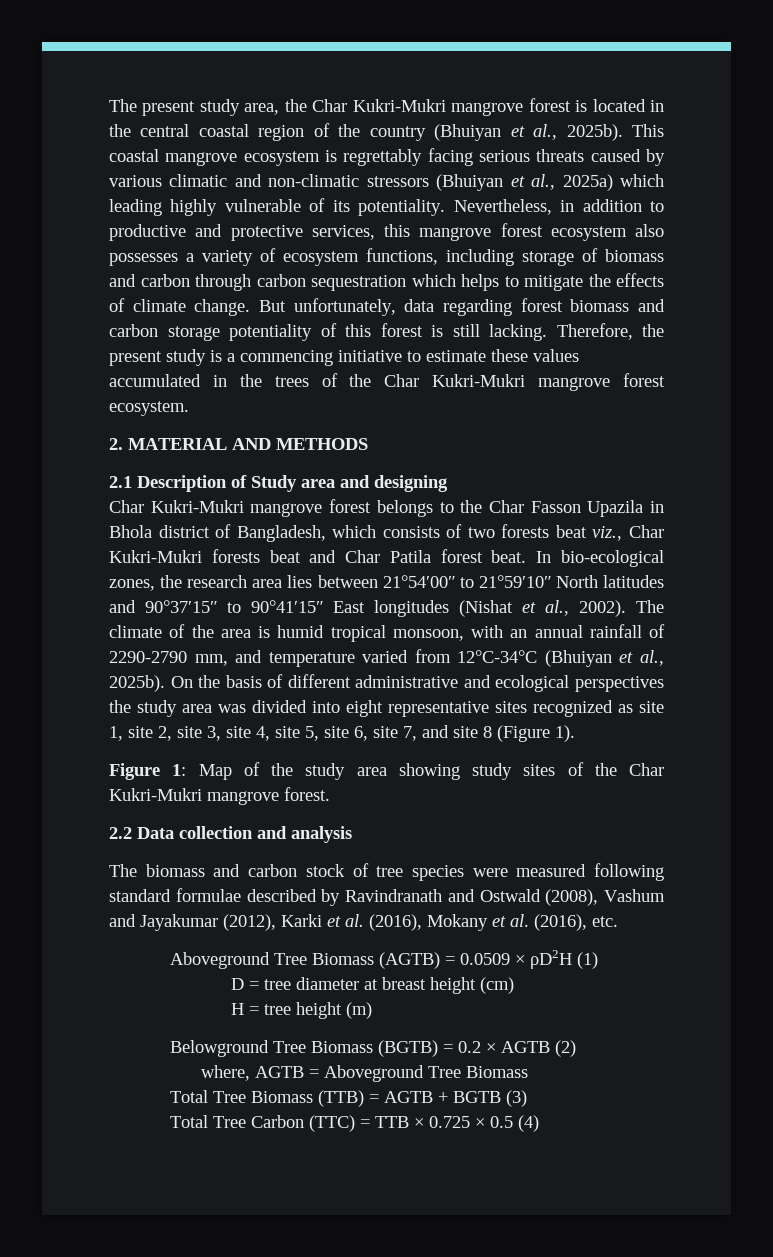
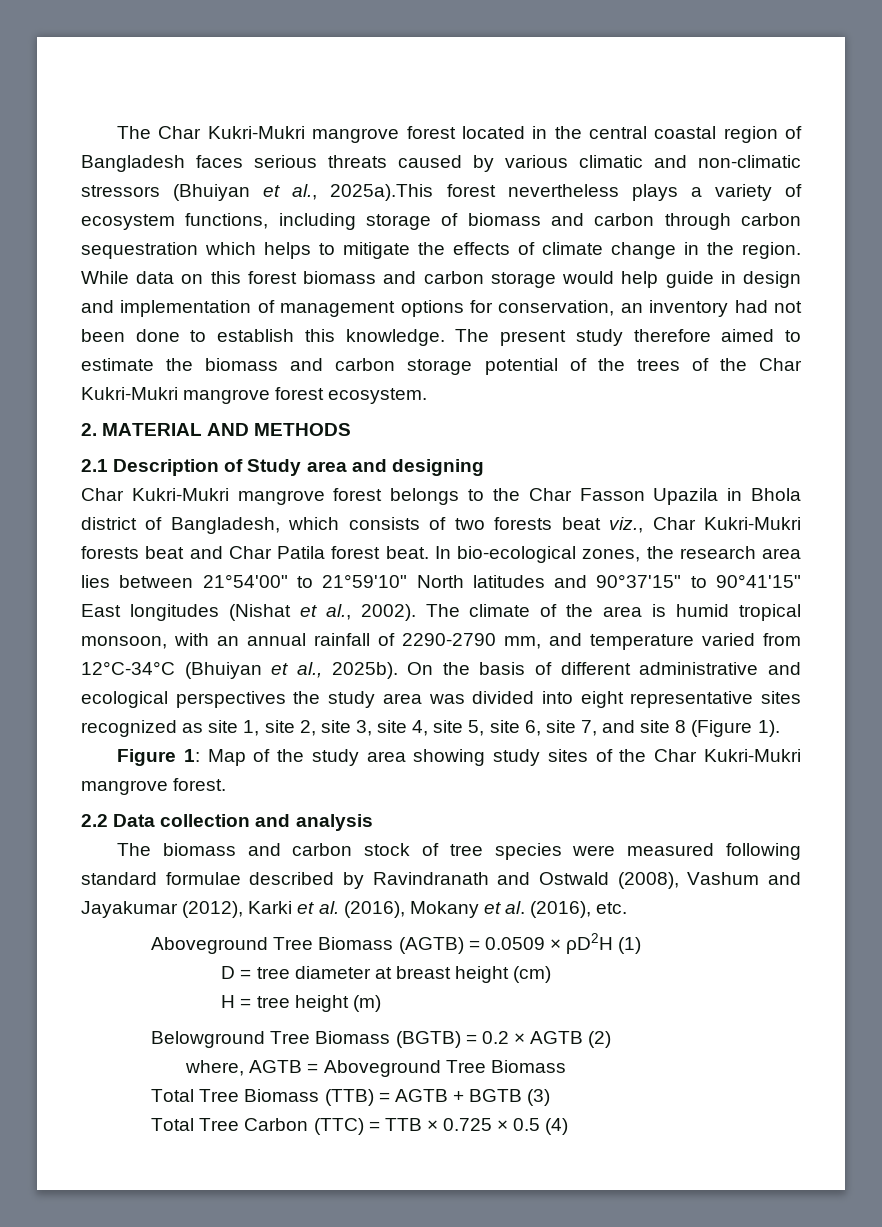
- The present study area, the Char Kukri-Mukri mangrove forest is located in the central coastal region of the country (Bhuiyan et al., 2025b). This coastal mangrove ecosystem is regrettably facing serious threats caused by various climatic and non-climatic stressors (Bhuiyan et al., 2025a) which leading highly vulnerable of its potentiality. Nevertheless, in addition to productive and protective services, this mangrove forest ecosystem also possesses a variety of ecosystem functions, including storage of biomass and carbon through carbon sequestration which helps to mitigate the effects of climate change. But unfortunately, data regarding forest biomass and carbon storage potentiality of this forest is still lacking. Therefore, the present study is a commencing initiative to estimate these values accumulated in the trees of the Char Kukri-Mukri mangrove forest ecosystem.
+ The Char Kukri-Mukri mangrove forest located in the central coastal region of Bangladesh faces serious threats caused by various climatic and non-climatic stressors (Bhuiyan et al., 2025a).This forest nevertheless plays a variety of ecosystem functions, including storage of biomass and carbon through carbon sequestration which helps to mitigate the effects of climate change in the region. While data on this forest biomass and carbon storage would help guide in design and implementation of management options for conservation, an inventory had not been done to establish this knowledge. The present study therefore aimed to estimate the biomass and carbon storage potential of the trees of the Char Kukri-Mukri mangrove forest ecosystem.

